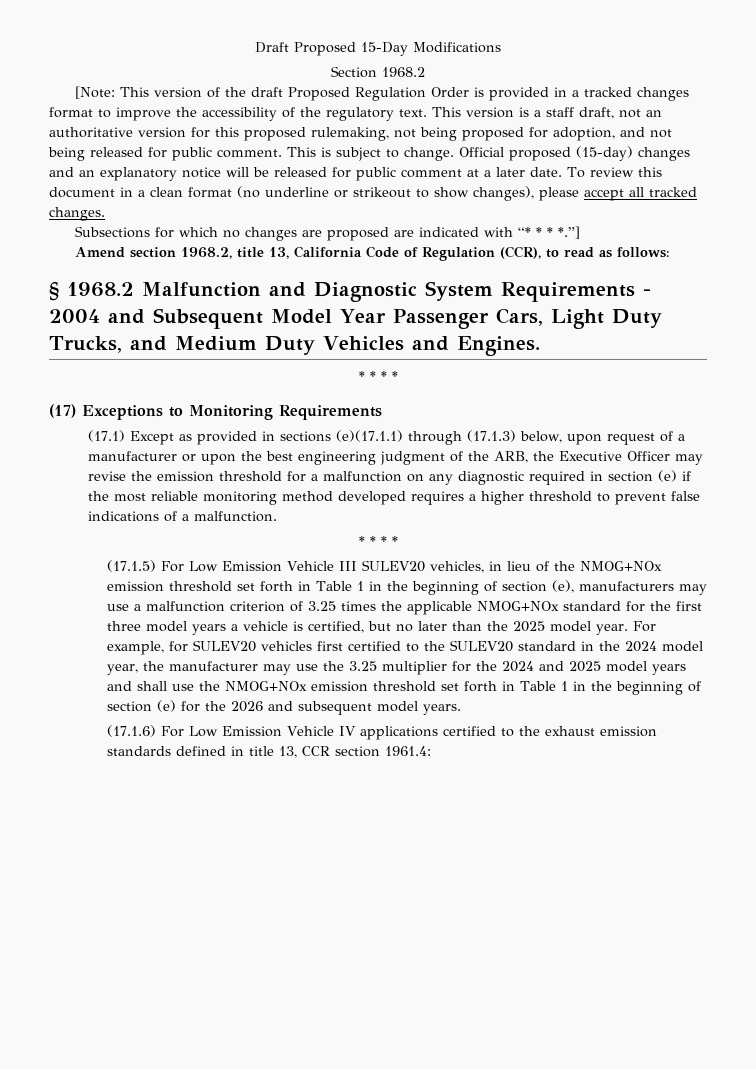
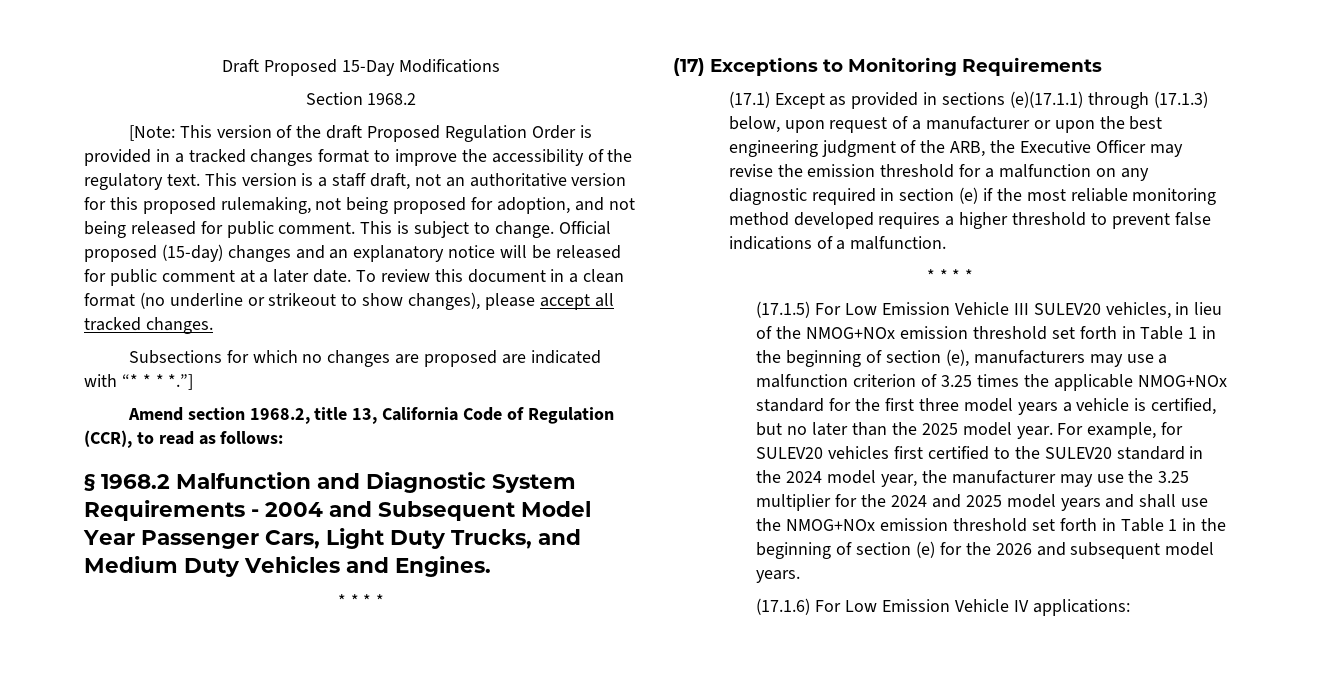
- (17.1.6) For Low Emission Vehicle IV applications certified to the exhaust emission standards defined in title 13, CCR section 1961.4:
+ (17.1.6) For Low Emission Vehicle IV applications:

